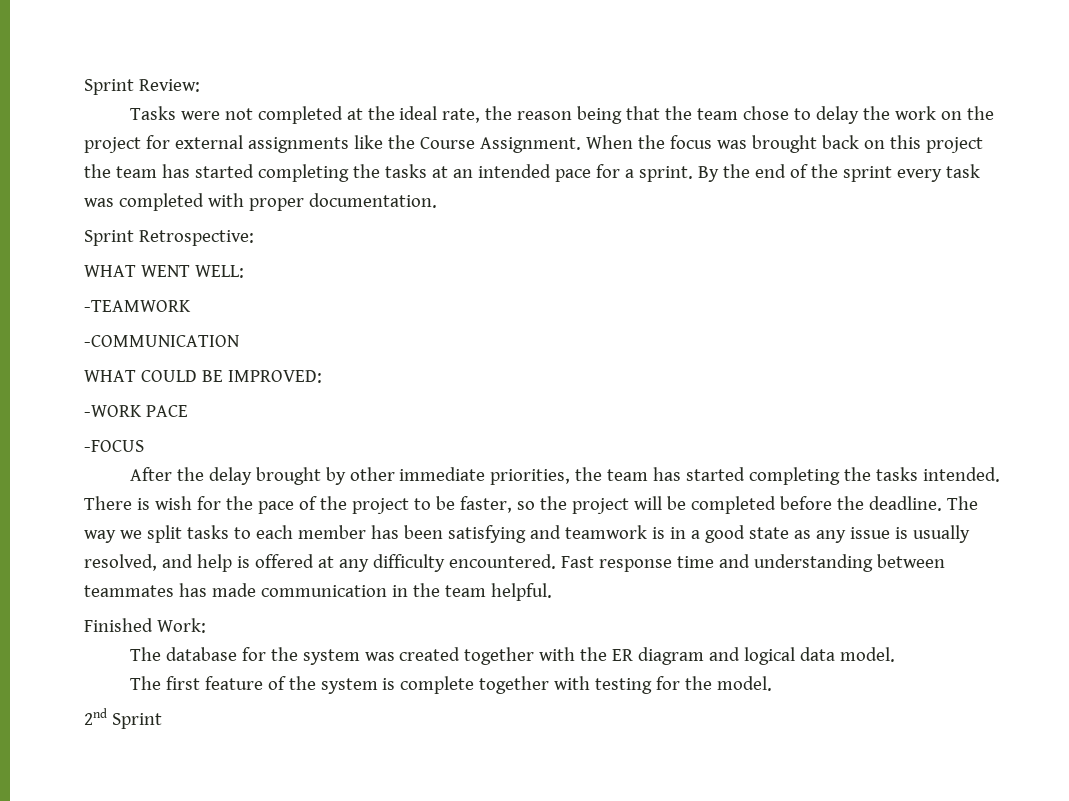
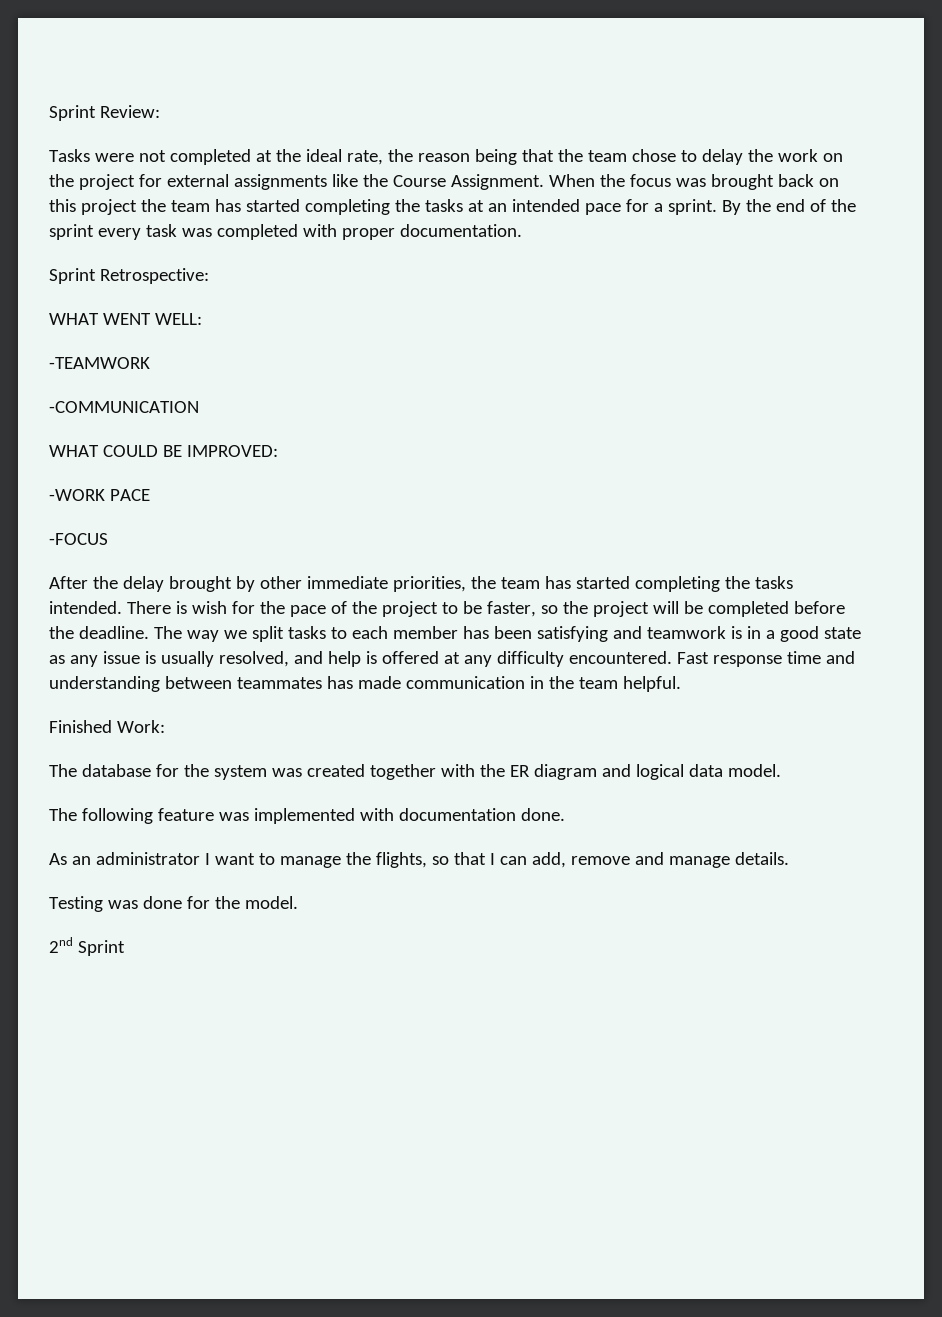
- The first feature of the system is complete together with testing for the model.
+ The following feature was implemented with documentation done.
+ As an administrator I want to manage the flights, so that I can add, remove and manage details.
+ Testing was done for the model.

